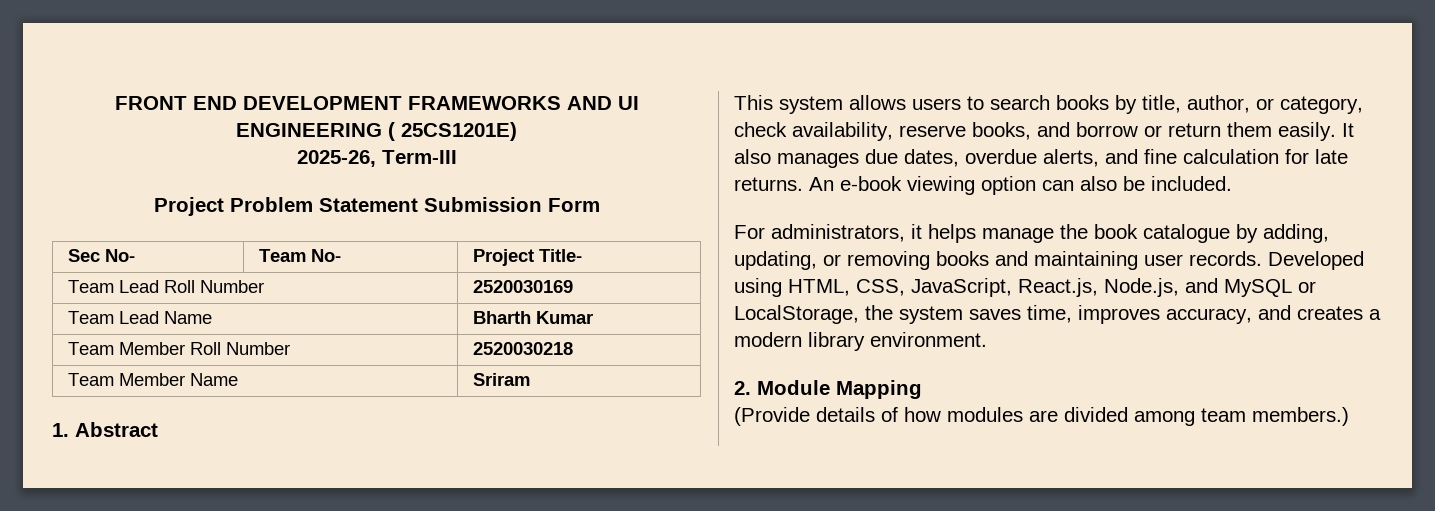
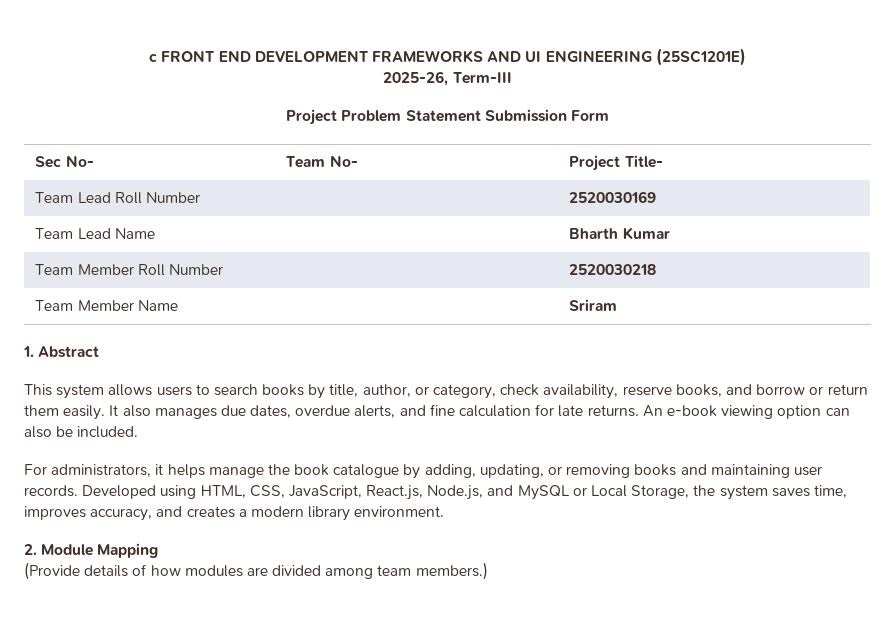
- FRONT END DEVELOPMENT FRAMEWORKS AND UI ENGINEERING ( 25CS1201E)
+ c FRONT END DEVELOPMENT FRAMEWORKS AND UI ENGINEERING (25SC1201E)
- Developed using HTML, CSS, JavaScript, React.js, Node.js, and MySQL or LocalStorage, the system saves time, improves accuracy, and creates a modern library environment.
+ Developed using HTML, CSS, JavaScript, React.js, Node.js, and MySQL or Local Storage, the system saves time, improves accuracy, and creates a modern library environment.

